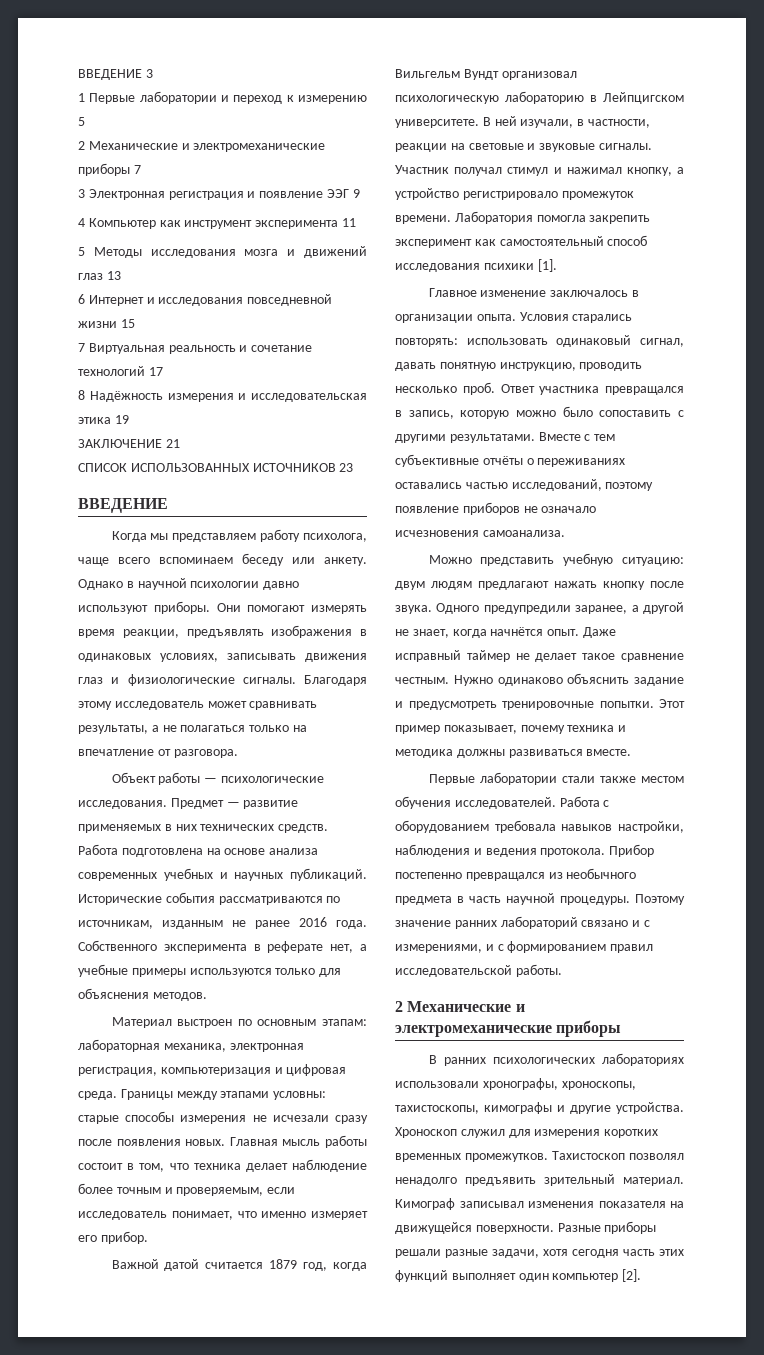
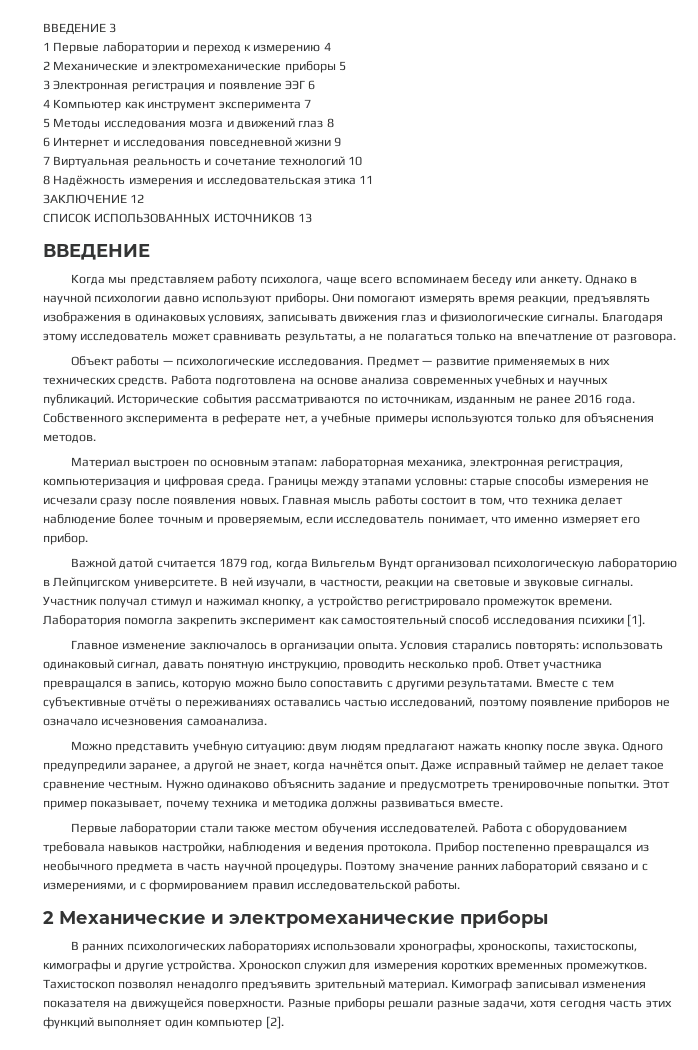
- 1 Первые лаборатории и переход к измерению 5
- 2 Механические и электромеханические приборы 7
+ 1 Первые лаборатории и переход к измерению 4
+ 2 Механические и электромеханические приборы 5
- 3 Электронная регистрация и появление ЭЭГ 9
+ 3 Электронная регистрация и появление ЭЭГ 6
- 4 Компьютер как инструмент эксперимента 11
+ 4 Компьютер как инструмент эксперимента 7
- 5 Методы исследования мозга и движений глаз 13
+ 5 Методы исследования мозга и движений глаз 8
- 6 Интернет и исследования повседневной жизни 15
+ 6 Интернет и исследования повседневной жизни 9
- 7 Виртуальная реальность и сочетание технологий 17
+ 7 Виртуальная реальность и сочетание технологий 10
- 8 Надёжность измерения и исследовательская этика 19
+ 8 Надёжность измерения и исследовательская этика 11
- ЗАКЛЮЧЕНИЕ 21
+ ЗАКЛЮЧЕНИЕ 12
- СПИСОК ИСПОЛЬЗОВАННЫХ ИСТОЧНИКОВ 23
+ СПИСОК ИСПОЛЬЗОВАННЫХ ИСТОЧНИКОВ 13

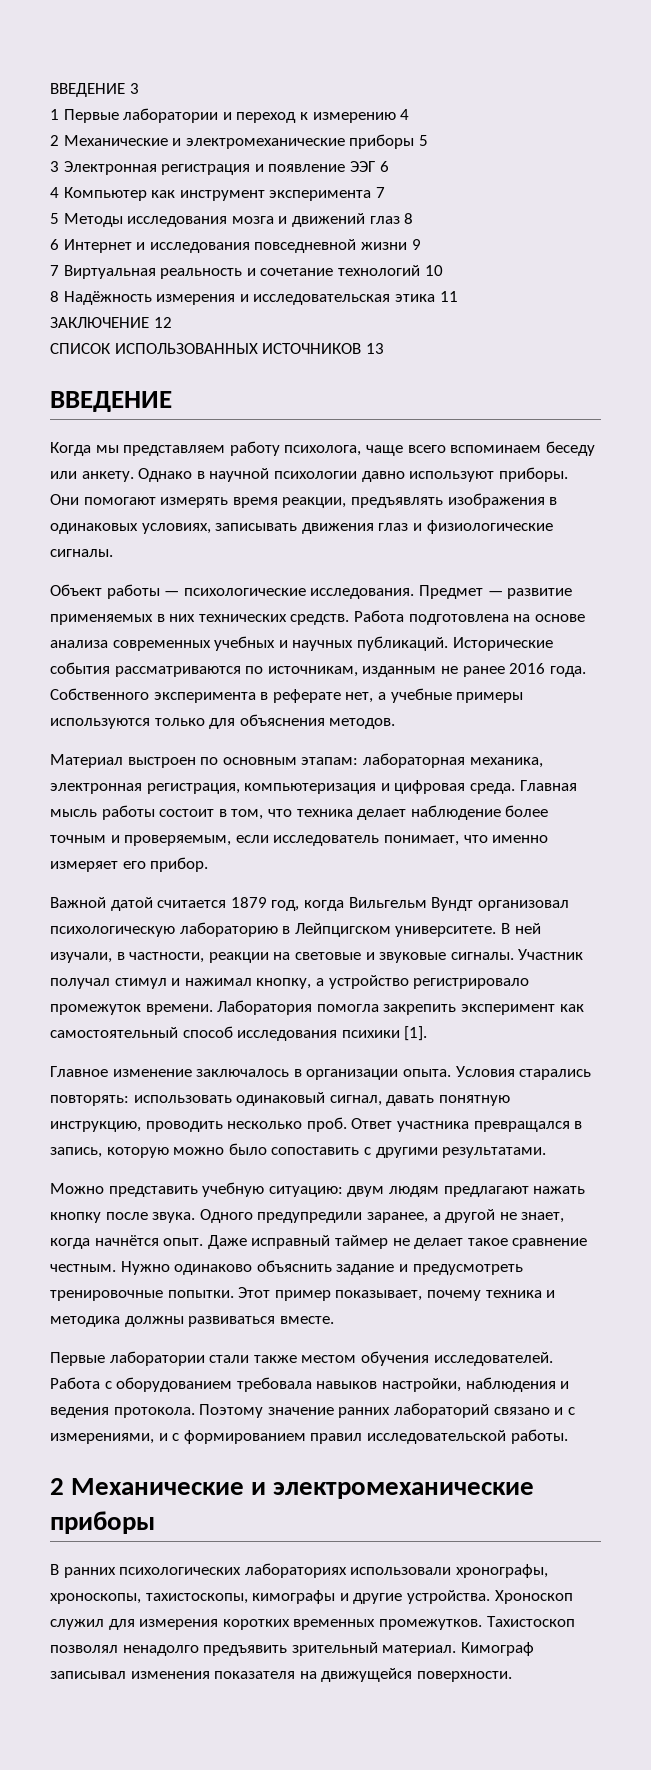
- Благодаря этому исследователь может сравнивать результаты, а не полагаться только на впечатление от разговора.
- Границы между этапами условны: старые способы измерения не исчезали сразу после появления новых.
- Вместе с тем субъективные отчёты о переживаниях оставались частью исследований, поэтому появление приборов не означало исчезновения самоанализа.
- Прибор постепенно превращался из необычного предмета в часть научной процедуры.
- Разные приборы решали разные задачи, хотя сегодня часть этих функций выполняет один компьютер [2].

